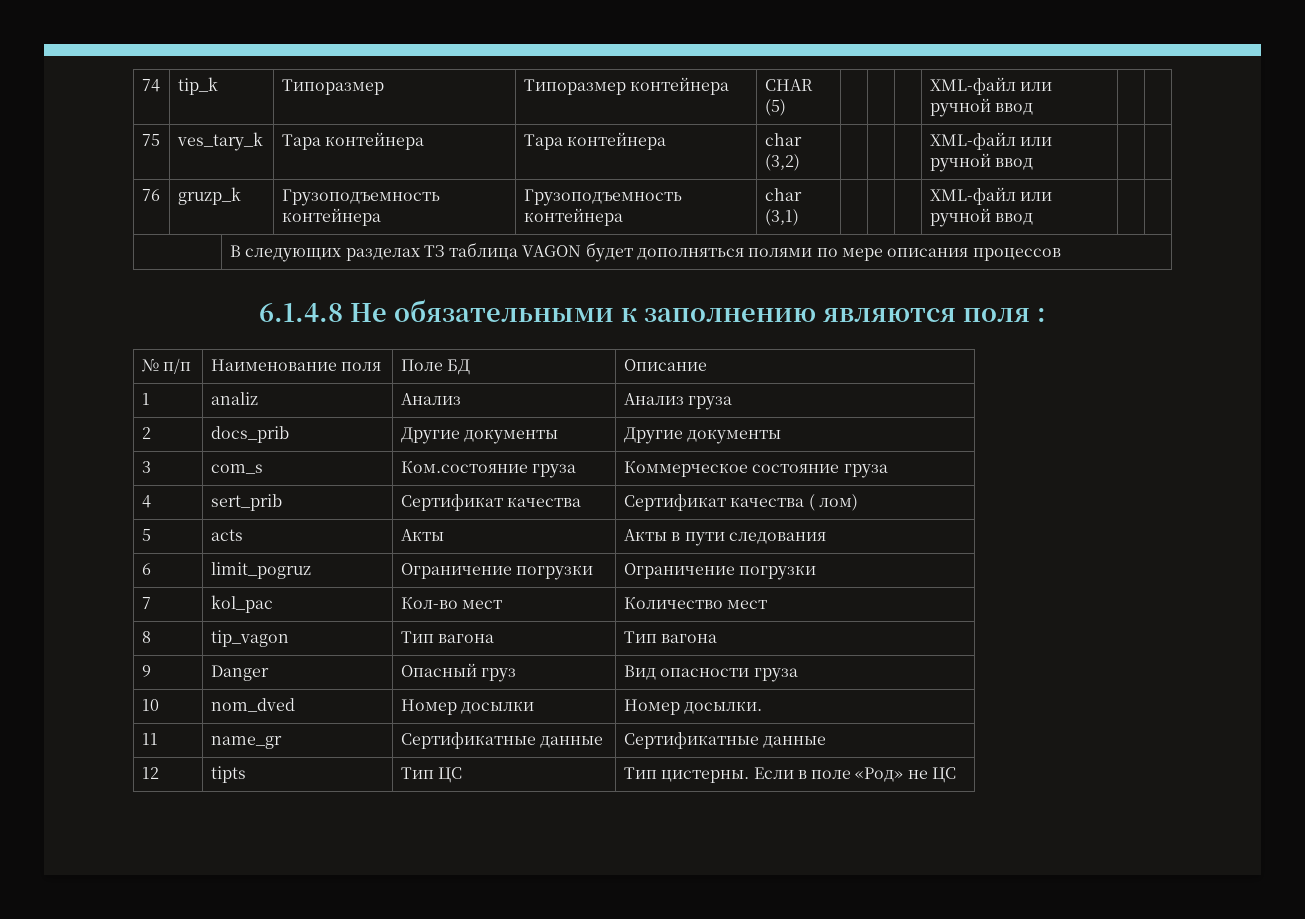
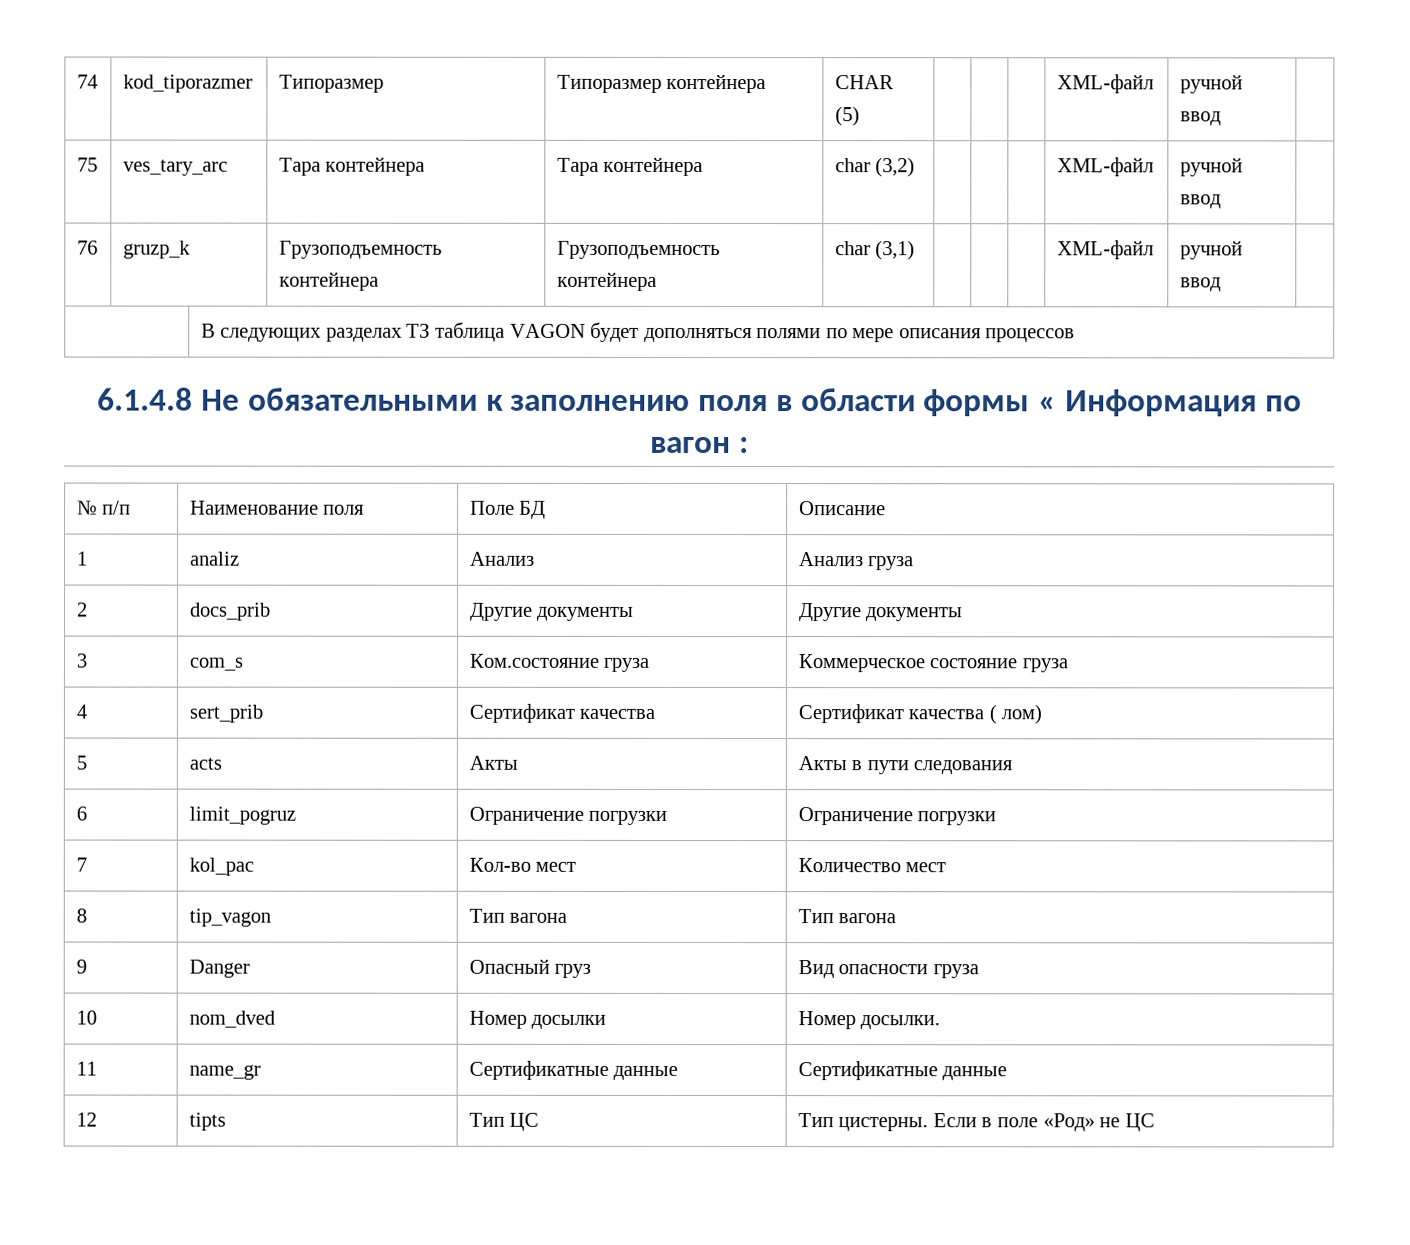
- 74 | tip_k | Типоразмер | Типоразмер контейнера | CHAR (5) | | | | XML-файл или ручной ввод | |
+ 74 | kod_tiporazmer | Типоразмер | Типоразмер контейнера | CHAR (5) | | | | XML-файл | ручной ввод |
- 75 | ves_tary_k | Тара контейнера | Тара контейнера | char (3,2) | | | | XML-файл или ручной ввод | |
+ 75 | ves_tary_arc | Тара контейнера | Тара контейнера | char (3,2) | | | | XML-файл | ручной ввод |
- 76 | gruzp_k | Грузоподъемность контейнера | Грузоподъемность контейнера | char (3,1) | | | | XML-файл или ручной ввод | |
+ 76 | gruzp_k | Грузоподъемность контейнера | Грузоподъемность контейнера | char (3,1) | | | | XML-файл | ручной ввод |
- 6.1.4.8 Не обязательными к заполнению являются поля :
+ 6.1.4.8 Не обязательными к заполнению поля в области формы « Информация по вагон :

